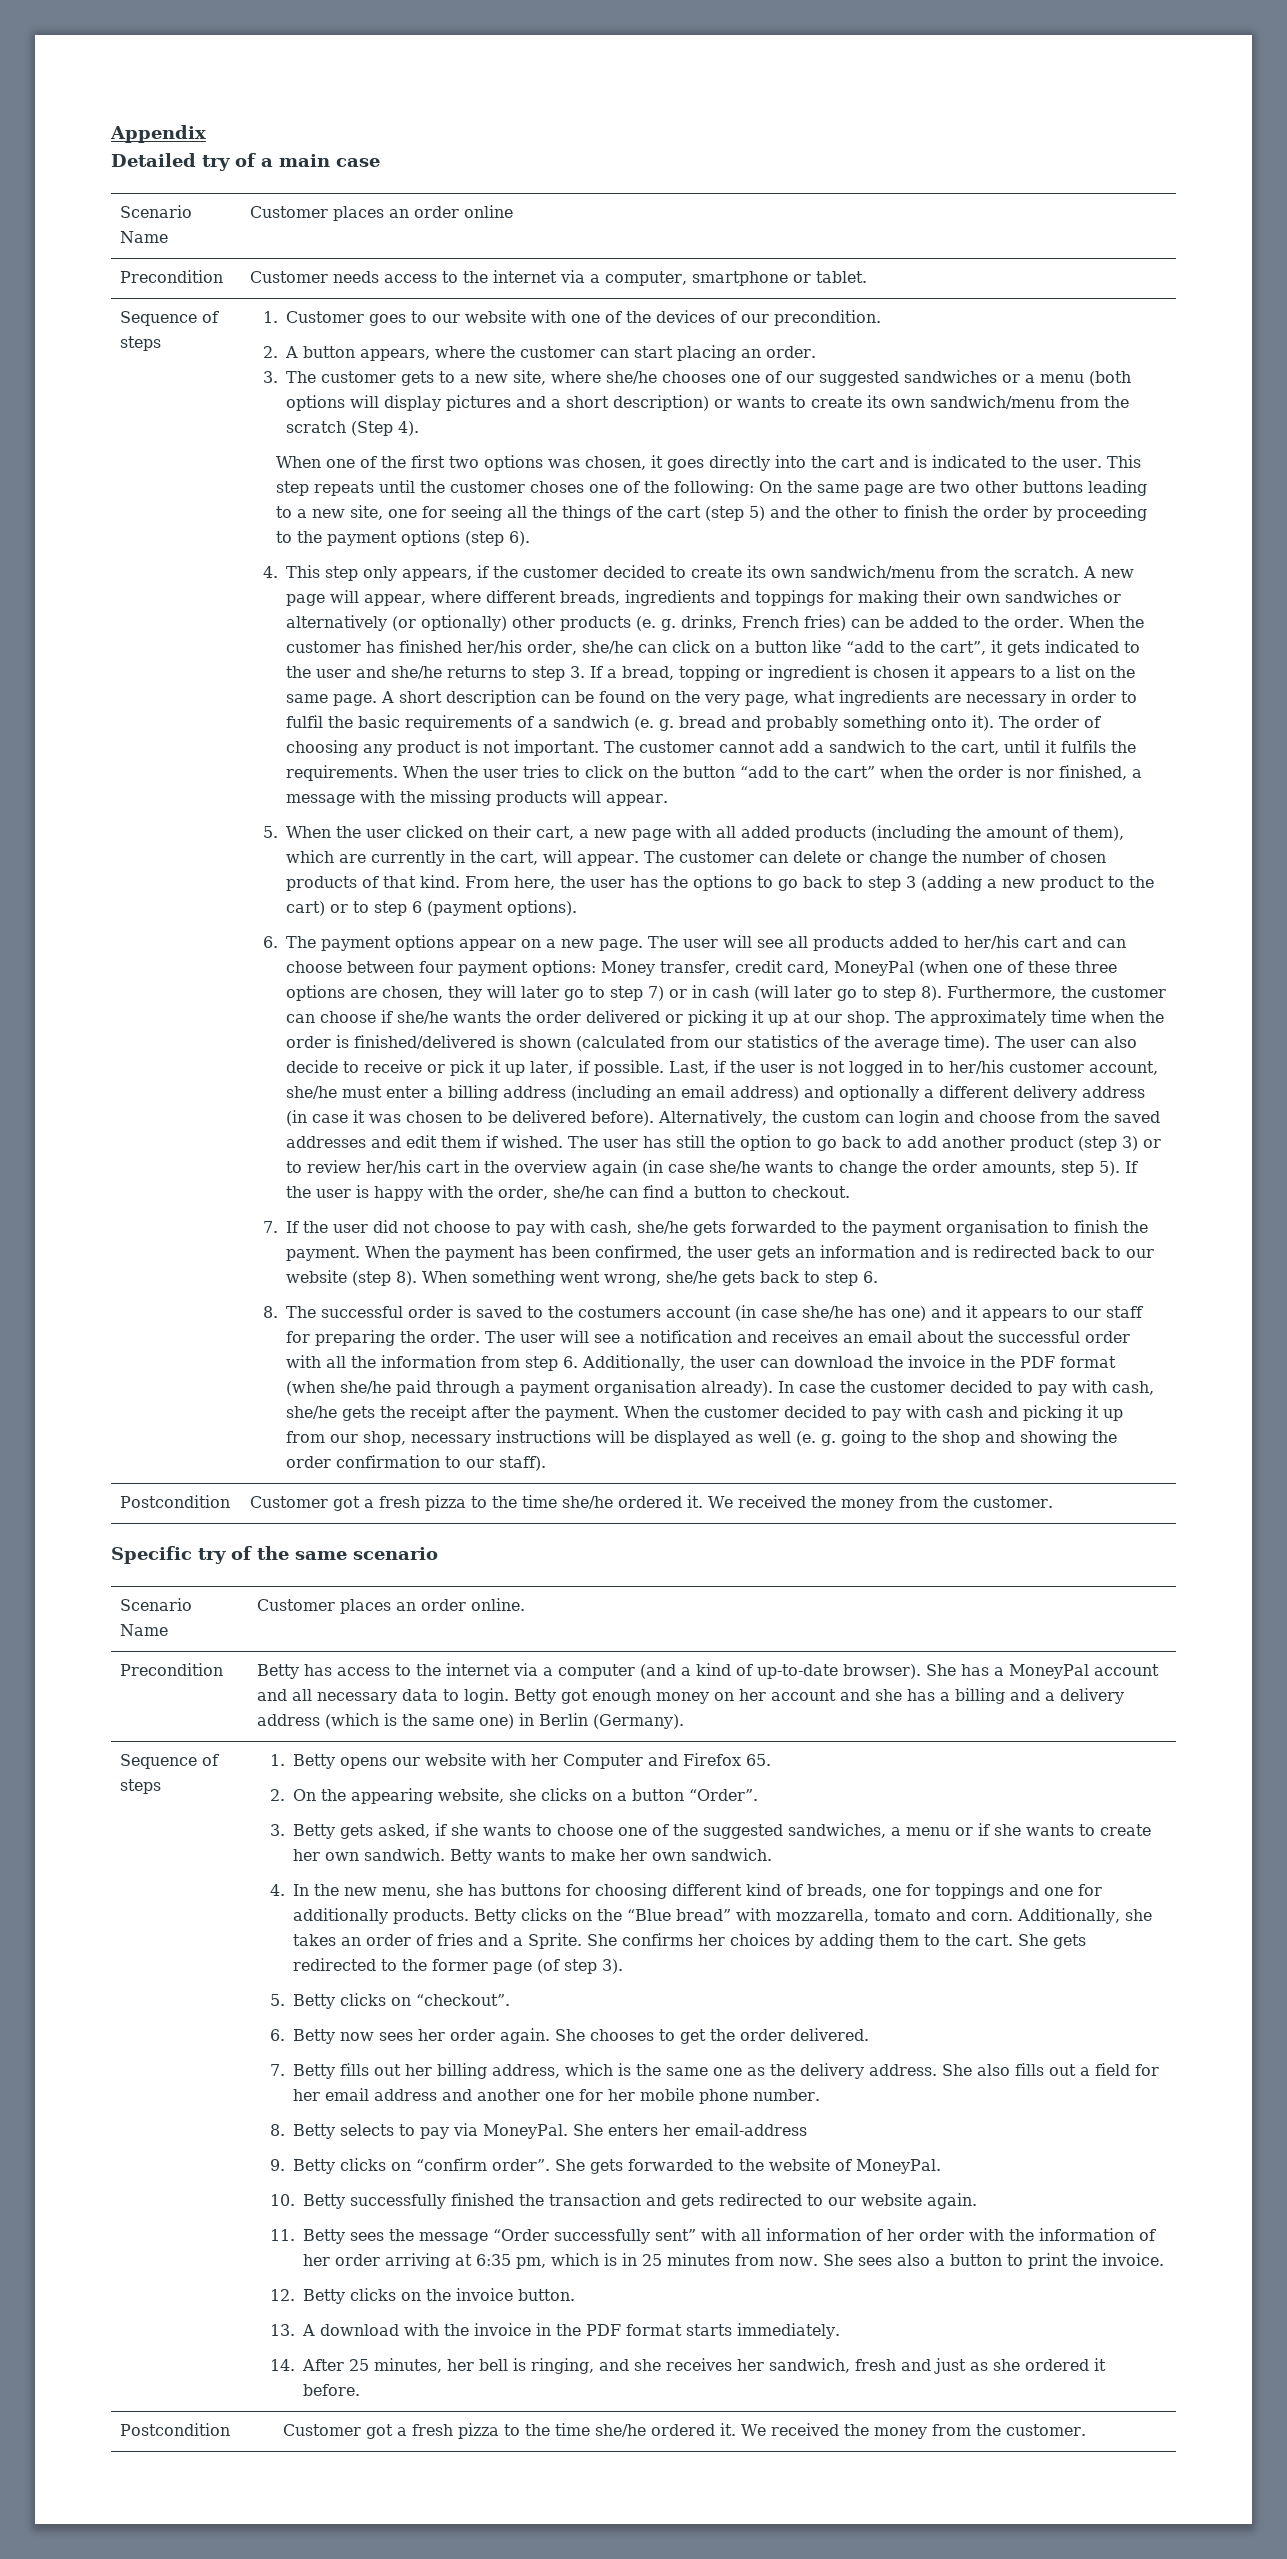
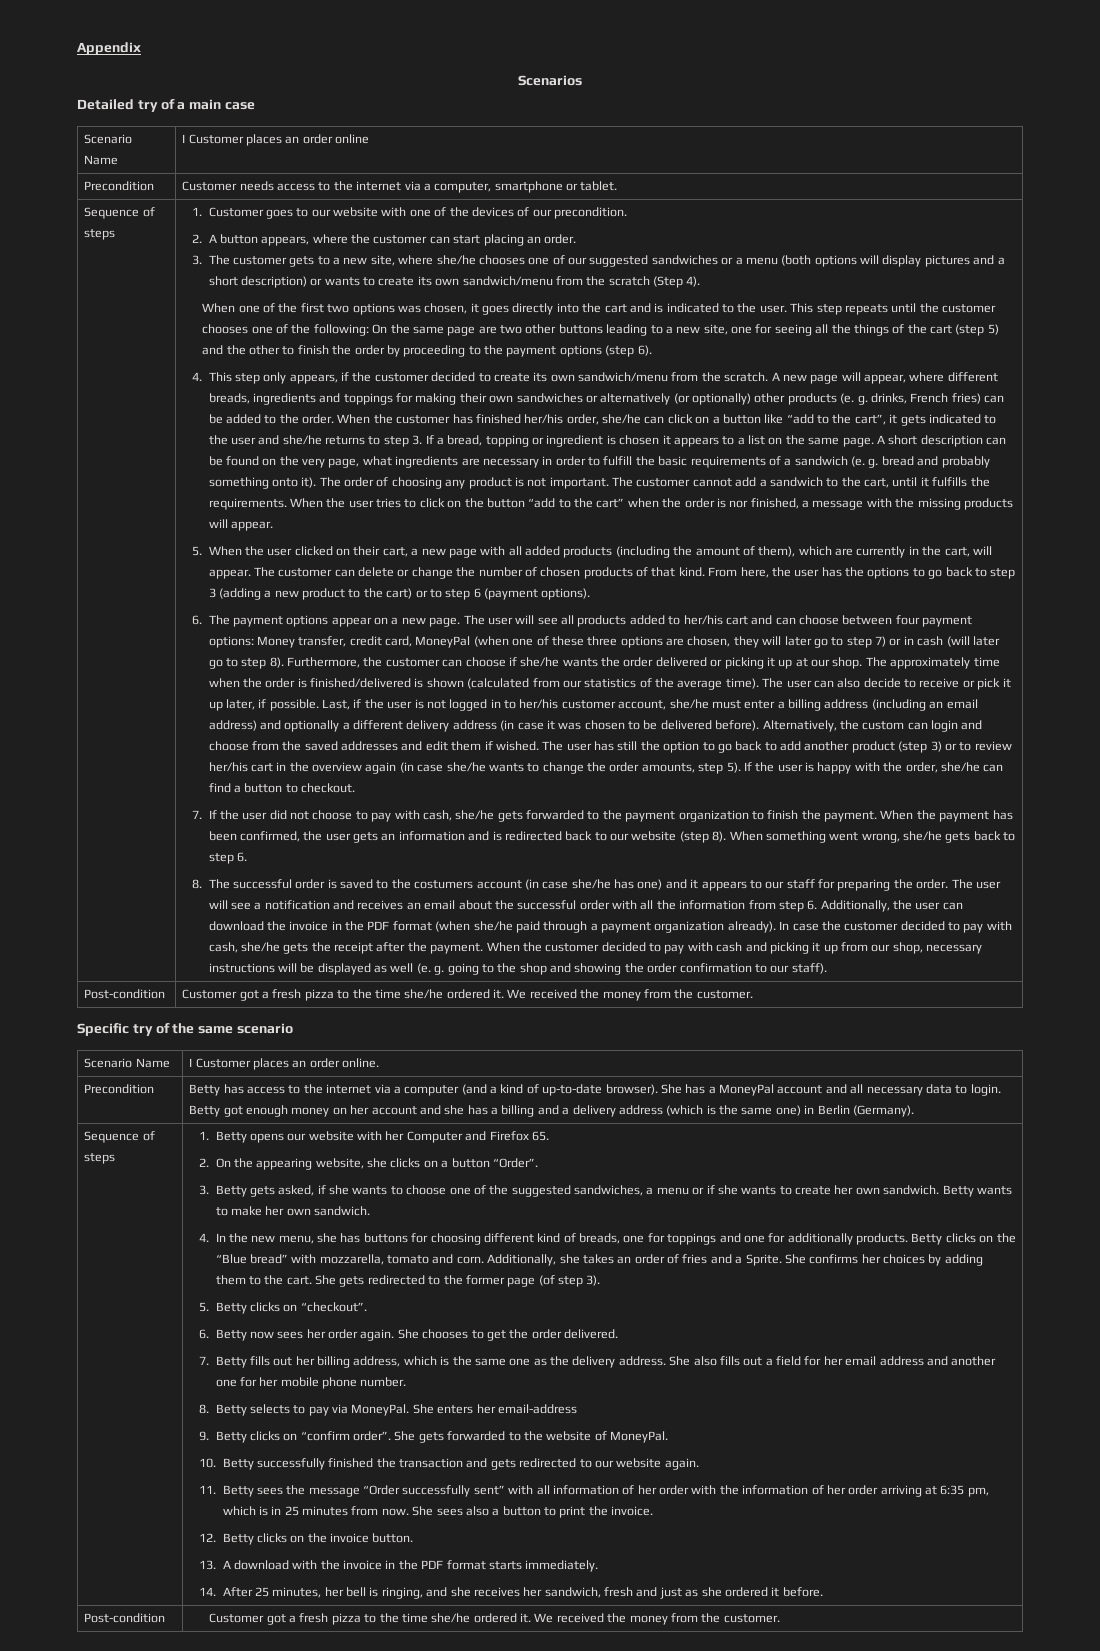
+ Scenarios
- Scenario Name | Customer places an order online
+ Scenario Name | I Customer places an order online
- This step repeats until the customer choses one of the following: On the same page are two other buttons leading to a new site, one for seeing all the things of the cart (step 5) and the other to finish the order by proceeding to the payment options (step 6).
+ This step repeats until the customer chooses one of the following: On the same page are two other buttons leading to a new site, one for seeing all the things of the cart (step 5) and the other to finish the order by proceeding to the payment options (step 6).
- A short description can be found on the very page, what ingredients are necessary in order to fulfil the basic requirements of a sandwich (e. g. bread and probably something onto it).
+ A short description can be found on the very page, what ingredients are necessary in order to fulfill the basic requirements of a sandwich (e. g. bread and probably something onto it).
- The customer cannot add a sandwich to the cart, until it fulfils the requirements.
+ The customer cannot add a sandwich to the cart, until it fulfills the requirements.
- 7. If the user did not choose to pay with cash, she/he gets forwarded to the payment organisation to finish the payment.
+ 7. If the user did not choose to pay with cash, she/he gets forwarded to the payment organization to finish the payment.
- The user will see a notification and receives an email about the successful order with all the information from step 6. Additionally, the user can download the invoice in the PDF format (when she/he paid through a payment organisation already).
+ The user will see a notification and receives an email about the successful order with all the information from step 6. Additionally, the user can download the invoice in the PDF format (when she/he paid through a payment organization already).
  When the customer decided to pay with cash and picking it up from our shop, necessary instructions will be displayed as well (e. g. going to the shop and showing the order confirmation to our staff).
- Postcondition | Customer got a fresh pizza to the time she/he ordered it. We received the money from the customer.
+ Post-condition | Customer got a fresh pizza to the time she/he ordered it. We received the money from the customer.
- Scenario Name | Customer places an order online.
+ Scenario Name | I Customer places an order online.
  14. After 25 minutes, her bell is ringing, and she receives her sandwich, fresh and just as she ordered it before.
- Postcondition | Customer got a fresh pizza to the time she/he ordered it. We received the money from the customer.
+ Post-condition | Customer got a fresh pizza to the time she/he ordered it. We received the money from the customer.

